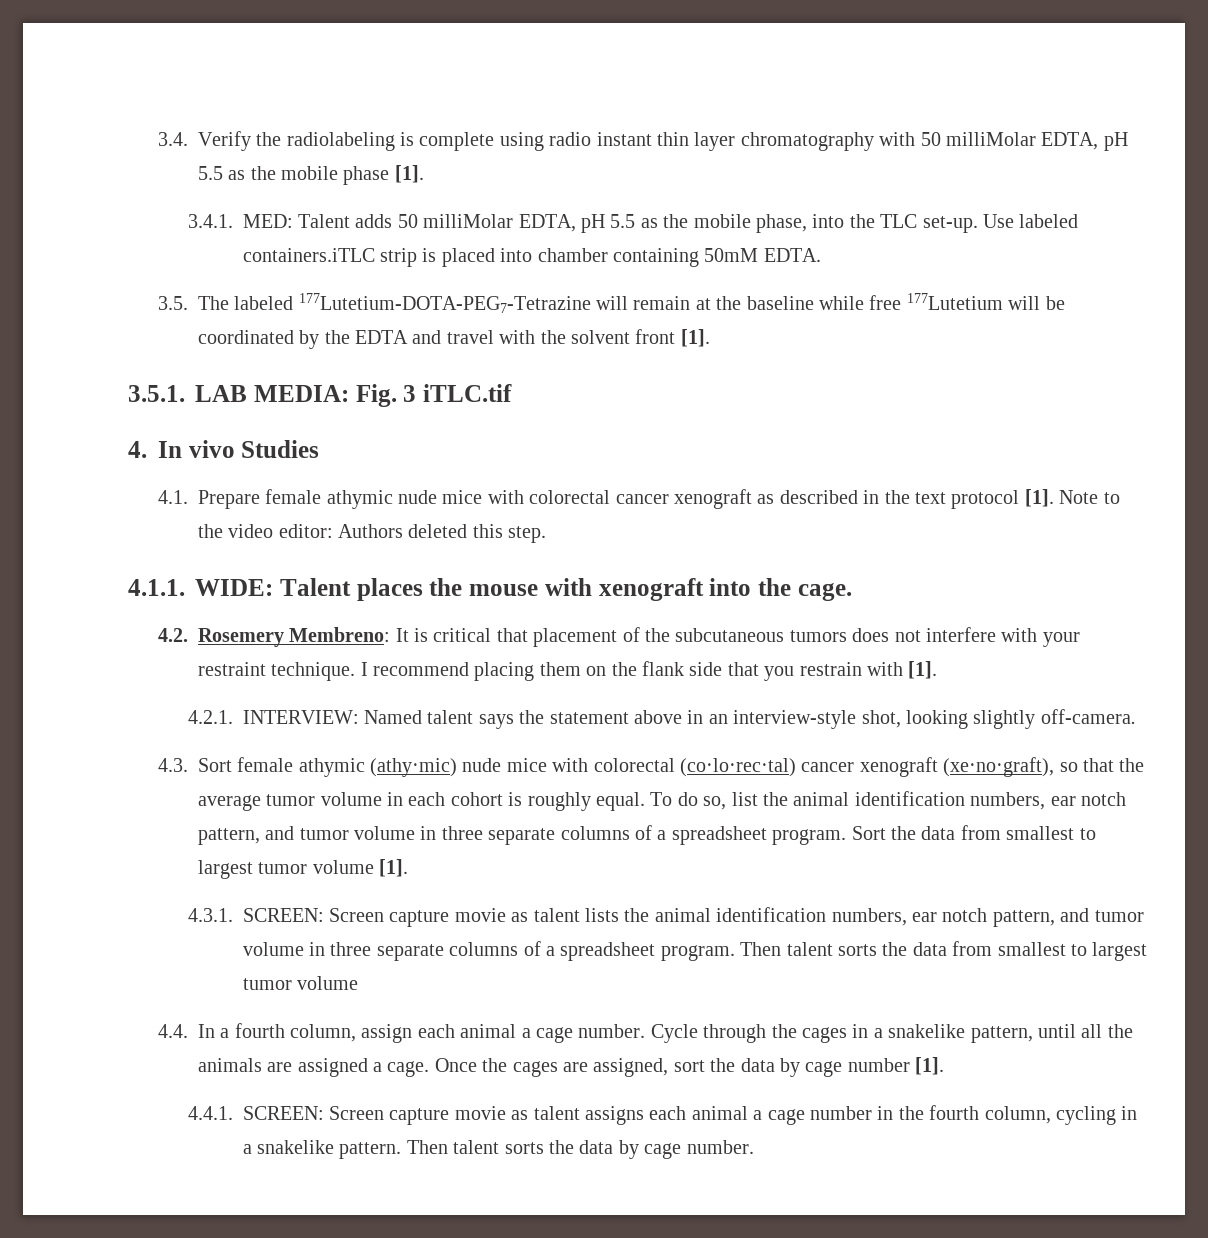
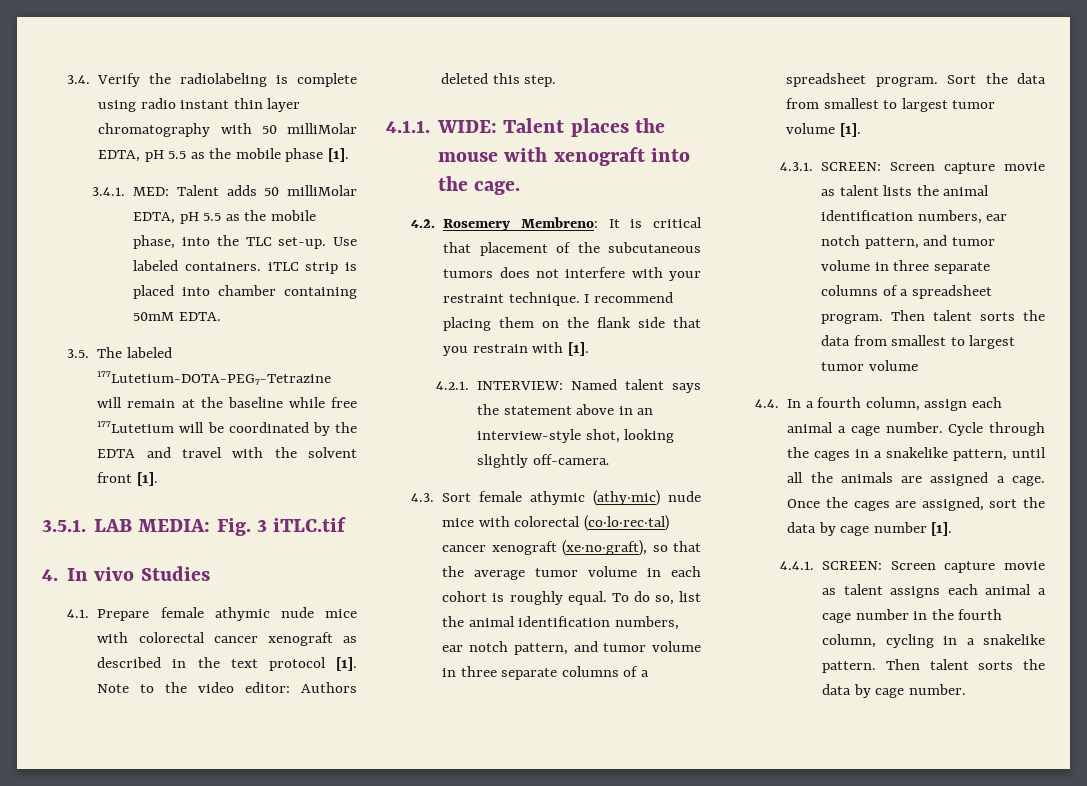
- Use labeled containers.iTLC strip is placed into chamber containing 50mM EDTA.
+ Use labeled containers. iTLC strip is placed into chamber containing 50mM EDTA.

